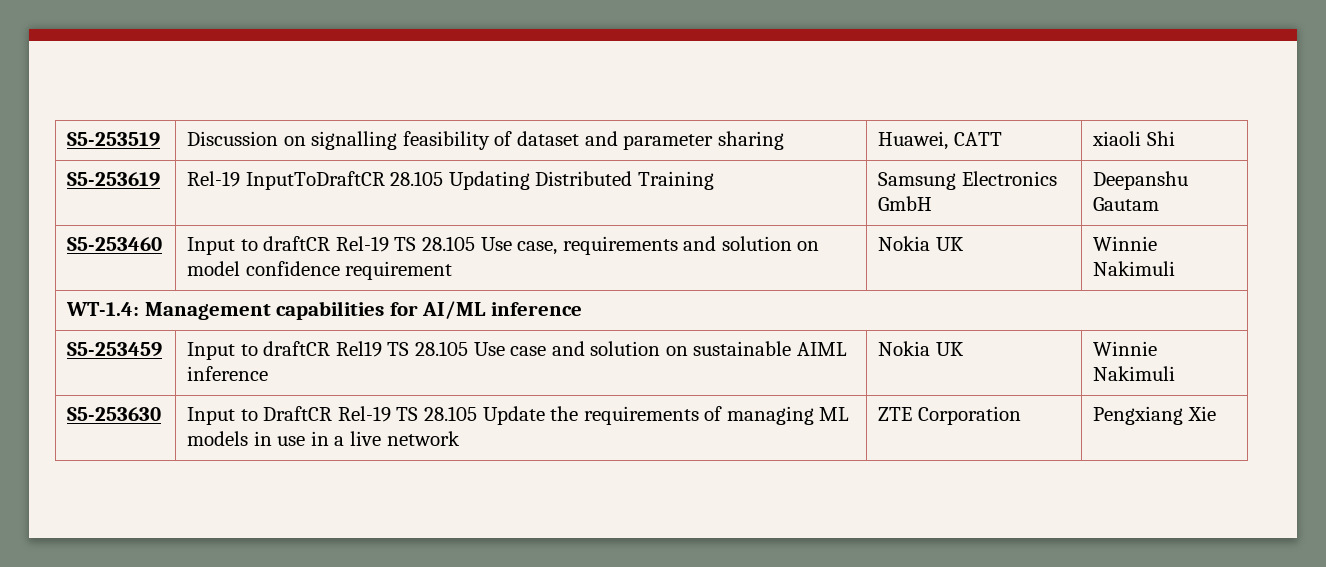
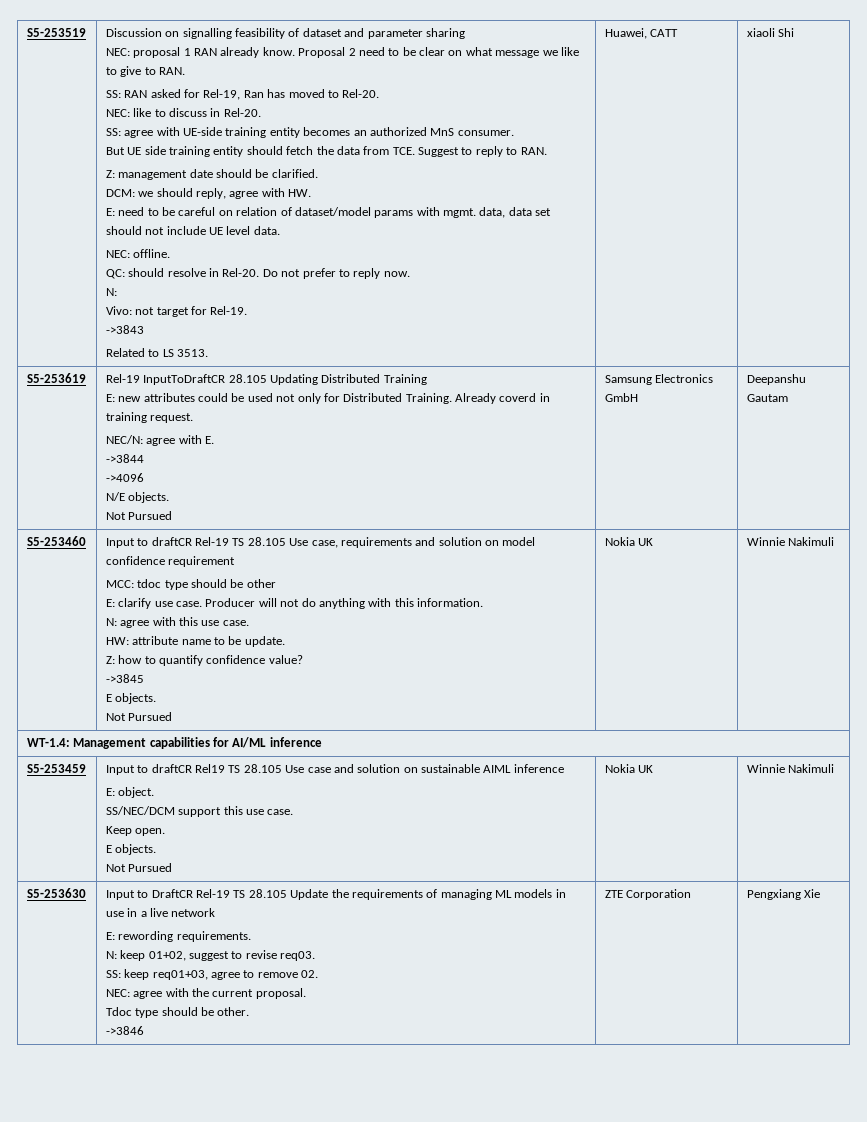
+ NEC: proposal 1 RAN already know. Proposal 2 need to be clear on what message we like to give to RAN.
+ SS: RAN asked for Rel-19, Ran has moved to Rel-20.
+ NEC: like to discuss in Rel-20.
+ SS: agree with UE-side training entity becomes an authorized MnS consumer.
+ But UE side training entity should fetch the data from TCE. Suggest to reply to RAN.
+ Z: management date should be clarified.
+ DCM: we should reply, agree with HW.
+ E: need to be careful on relation of dataset/model params with mgmt. data, data set should not include UE level data.
+ NEC: offline.
+ QC: should resolve in Rel-20. Do not prefer to reply now.
+ N:
+ Vivo: not target for Rel-19.
+ ->3843
+ Related to LS 3513.
- S5-253619 | Rel-19 InputToDraftCR 28.105 Updating Distributed Training | Samsung Electronics GmbH | Deepanshu Gautam
+ S5-253619 | Rel-19 InputToDraftCR 28.105 Updating Distributed Training
+ E: new attributes could be used not only for Distributed Training. Already coverd in training request.
+ NEC/N: agree with E.
+ ->3844
+ ->4096
+ N/E objects.
+ Not Pursued | Samsung Electronics GmbH | Deepanshu Gautam
+ MCC: tdoc type should be other
+ E: clarify use case. Producer will not do anything with this information.
+ N: agree with this use case.
+ HW: attribute name to be update.
+ Z: how to quantify confidence value?
+ ->3845
+ E objects.
+ Not Pursued
- S5-253459 | Input to draftCR Rel19 TS 28.105 Use case and solution on sustainable AIML inference | Nokia UK | Winnie Nakimuli
+ S5-253459 | Input to draftCR Rel19 TS 28.105 Use case and solution on sustainable AIML inference
+ E: object.
+ SS/NEC/DCM support this use case.
+ Keep open.
+ E objects.
+ Not Pursued | Nokia UK | Winnie Nakimuli
+ E: rewording requirements.
+ N: keep 01+02, suggest to revise req03.
+ SS: keep req01+03, agree to remove 02.
+ NEC: agree with the current proposal.
+ Tdoc type should be other.
+ ->3846

